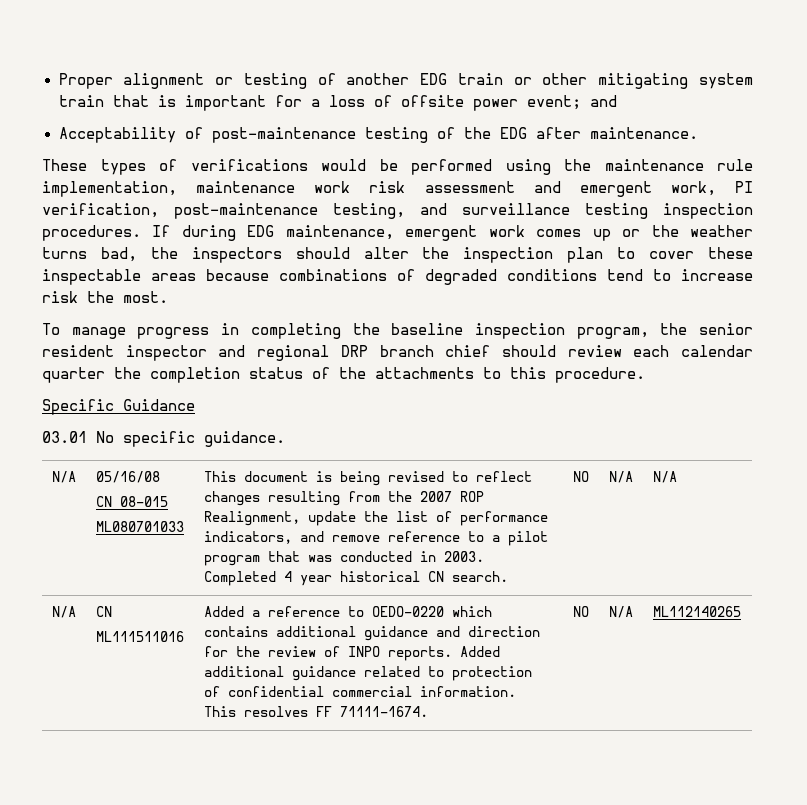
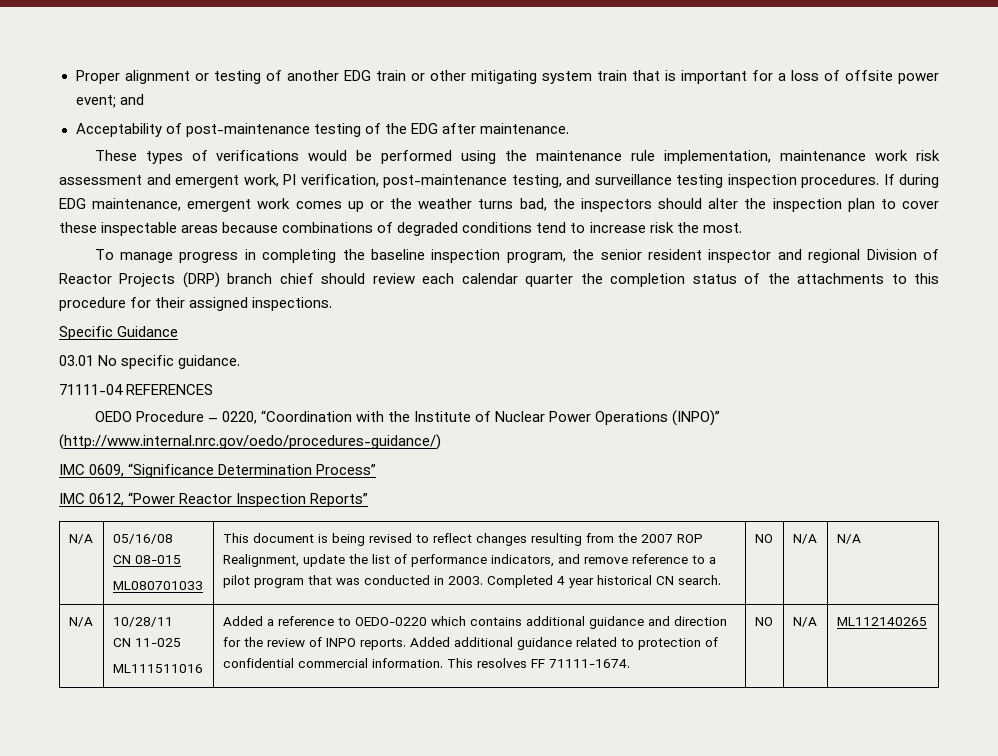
- To manage progress in completing the baseline inspection program, the senior resident inspector and regional DRP branch chief should review each calendar quarter the completion status of the attachments to this procedure.
+ To manage progress in completing the baseline inspection program, the senior resident inspector and regional Division of Reactor Projects (DRP) branch chief should review each calendar quarter the completion status of the attachments to this procedure for their assigned inspections.
+ 71111-04 REFERENCES
+ OEDO Procedure – 0220, “Coordination with the Institute of Nuclear Power Operations (INPO)” (http://www.internal.nrc.gov/oedo/procedures-guidance/)
+ IMC 0609, “Significance Determination Process”
+ IMC 0612, “Power Reactor Inspection Reports”
- N/A | CN
+ N/A | 10/28/11
+ CN 11-025

